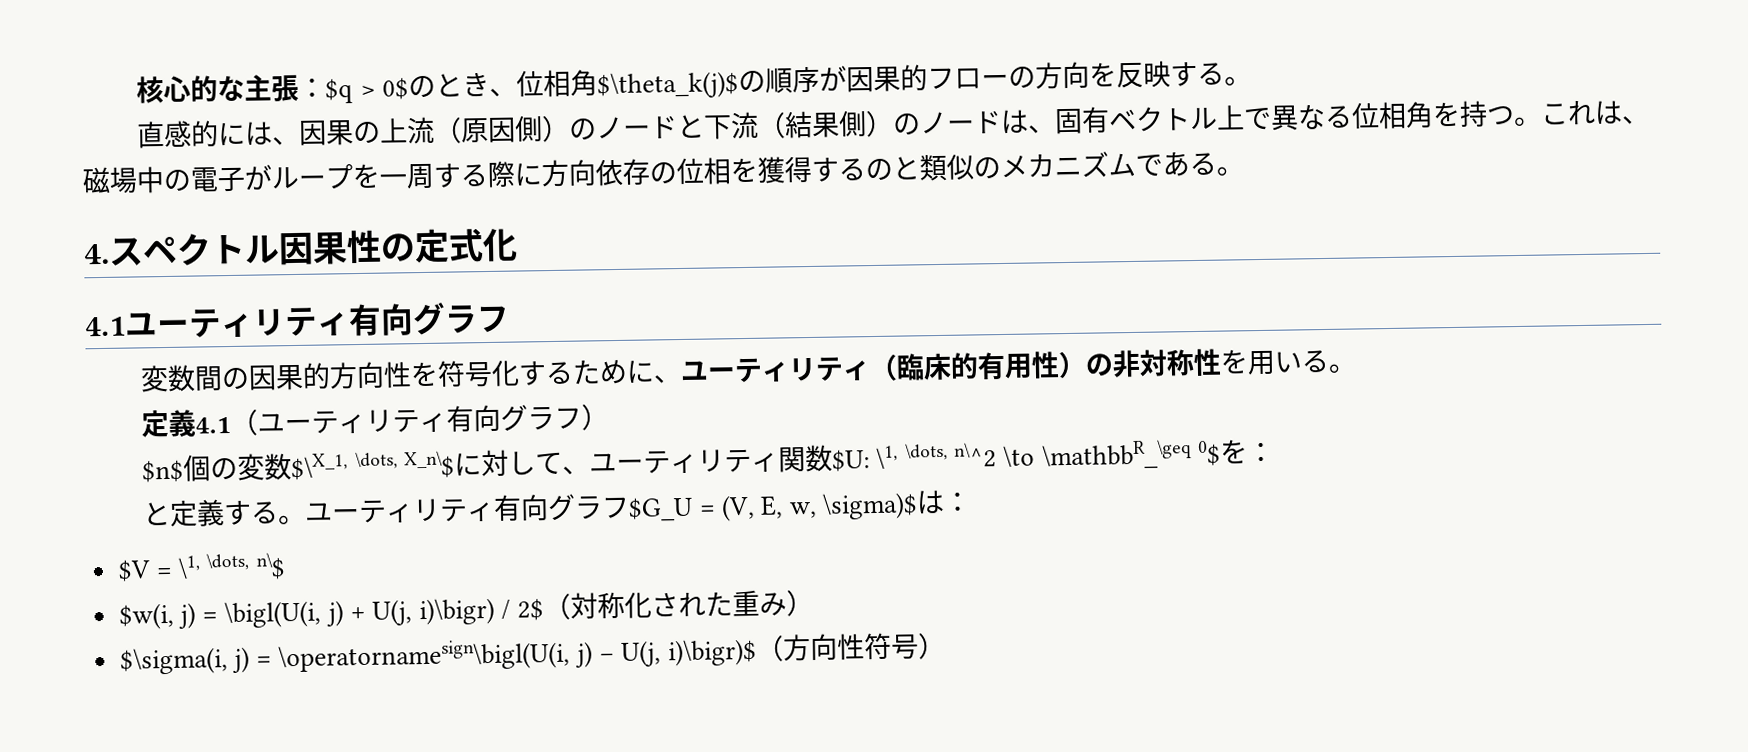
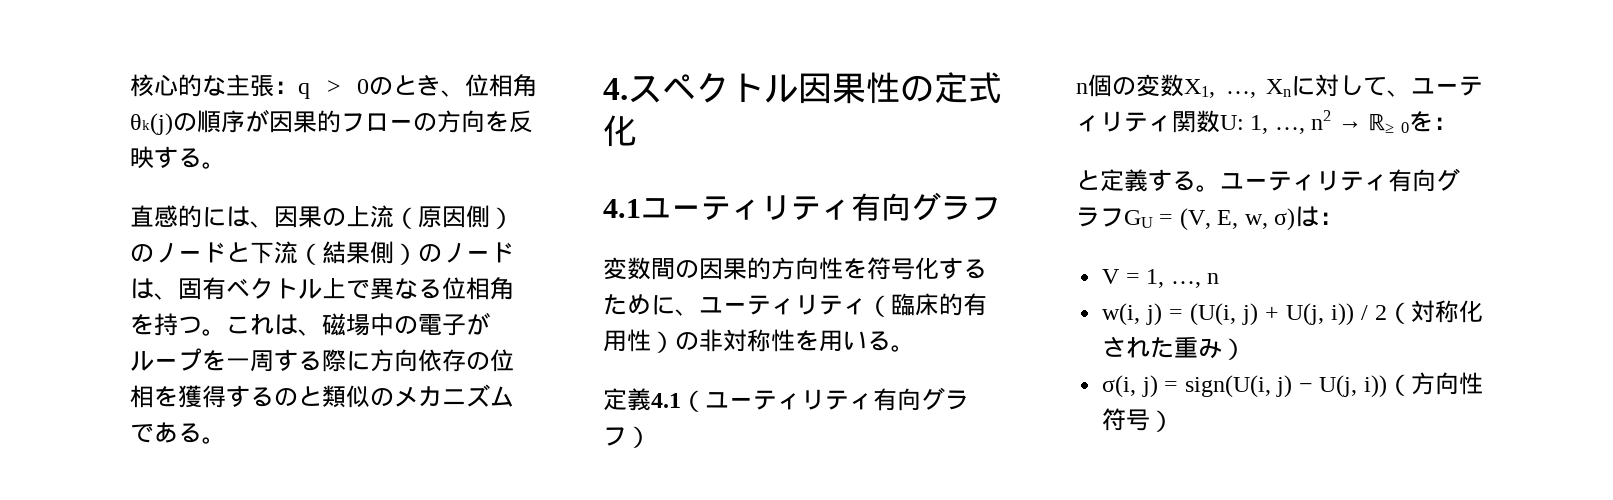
- 核心的な主張：$q > 0$のとき、位相角$\theta_k(j)$の順序が因果的フローの方向を反映する。
+ 核心的な主張：q > 0のとき、位相角θₖ(j)の順序が因果的フローの方向を反映する。
- $n$個の変数$\X_1, \dots, X_n\$に対して、ユーティリティ関数$U: \1, \dots, n\^2 \to \mathbbR_\geq 0$を：
+ n個の変数X1, …, Xnに対して、ユーティリティ関数U: 1, …, n2 → ℝ≥ 0を：
- ユーティリティ有向グラフ$G_U = (V, E, w, \sigma)$は：
+ ユーティリティ有向グラフGU = (V, E, w, σ)は：
- $V = \1, \dots, n\$
- $w(i, j) = \bigl(U(i, j) + U(j, i)\bigr) / 2$（対称化された重み）
+ V = 1, …, n
+ w(i, j) = (U(i, j) + U(j, i)) / 2（対称化された重み）
- $\sigma(i, j) = \operatornamesign\bigl(U(i, j) − U(j, i)\bigr)$（方向性符号）
+ σ(i, j) = sign(U(i, j) − U(j, i))（方向性符号）

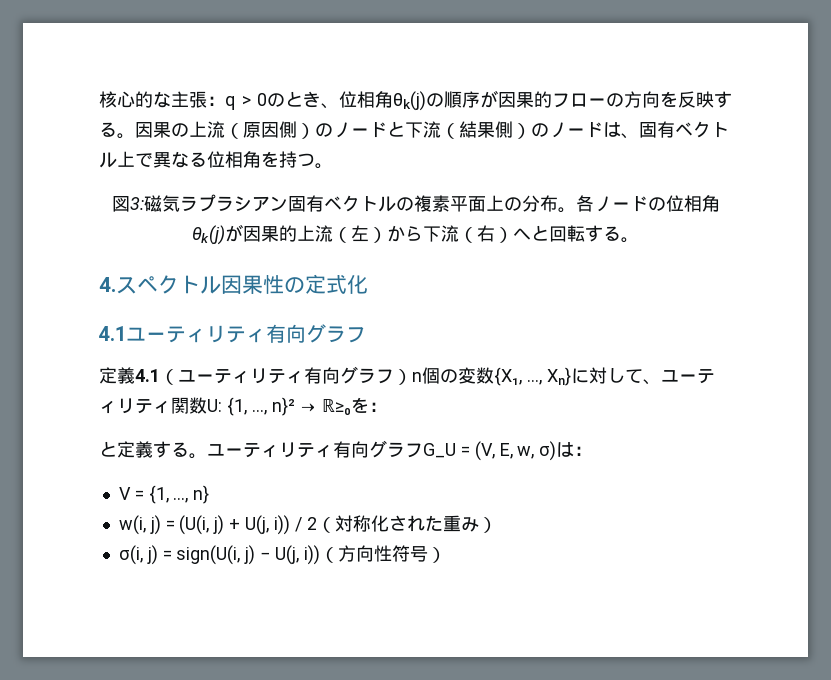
- 核心的な主張：q > 0のとき、位相角θₖ(j)の順序が因果的フローの方向を反映する。
- 直感的には、因果の上流（原因側）のノードと下流（結果側）のノードは、固有ベクトル上で異なる位相角を持つ。これは、磁場中の電子がループを一周する際に方向依存の位相を獲得するのと類似のメカニズムである。
+ 核心的な主張：q > 0のとき、位相角θₖ(j)の順序が因果的フローの方向を反映する。因果の上流（原因側）のノードと下流（結果側）のノードは、固有ベクトル上で異なる位相角を持つ。
+ 図3:磁気ラプラシアン固有ベクトルの複素平面上の分布。各ノードの位相角θₖ(j)が因果的上流（左）から下流（右）へと回転する。
- 変数間の因果的方向性を符号化するために、ユーティリティ（臨床的有用性）の非対称性を用いる。
- 定義4.1（ユーティリティ有向グラフ）
- n個の変数X1, …, Xnに対して、ユーティリティ関数U: 1, …, n2 → ℝ≥ 0を：
+ 定義4.1（ユーティリティ有向グラフ）n個の変数{X₁, ..., Xₙ}に対して、ユーティリティ関数U: {1, ..., n}² → ℝ≥₀を：
- ユーティリティ有向グラフGU = (V, E, w, σ)は：
+ ユーティリティ有向グラフG_U = (V, E, w, σ)は：
- V = 1, …, n
+ V = {1, ..., n}

